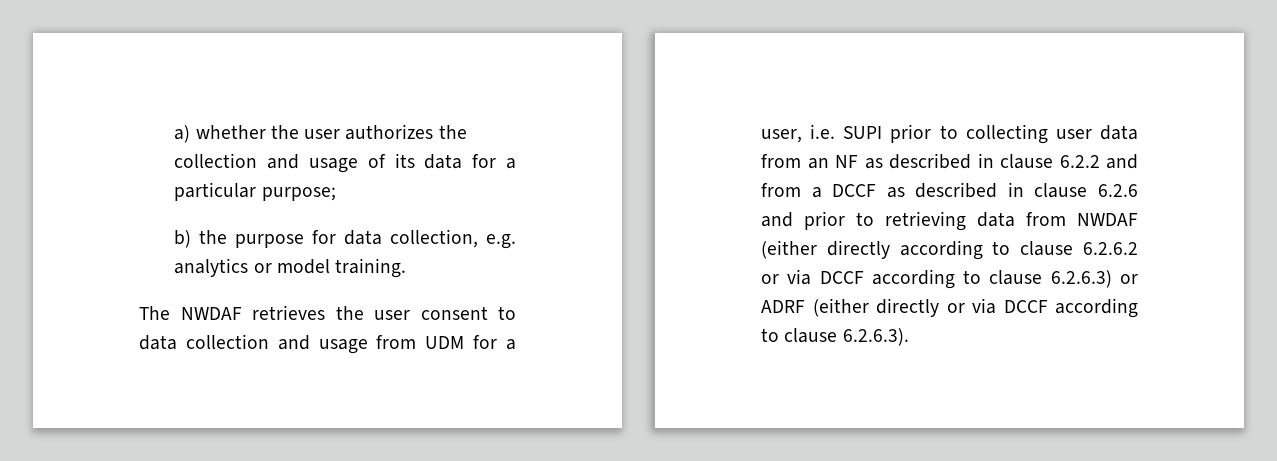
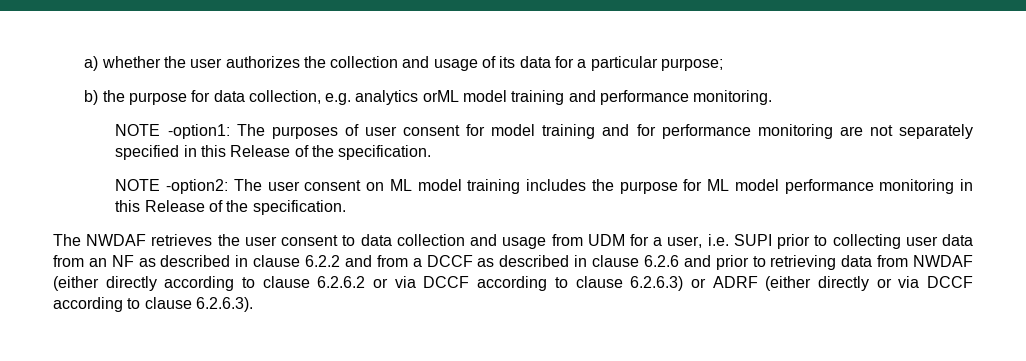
- b) the purpose for data collection, e.g. analytics or model training.
+ b) the purpose for data collection, e.g. analytics orML model training and performance monitoring.
+ NOTE -option1: The purposes of user consent for model training and for performance monitoring are not separately specified in this Release of the specification.
+ NOTE -option2: The user consent on ML model training includes the purpose for ML model performance monitoring in this Release of the specification.

